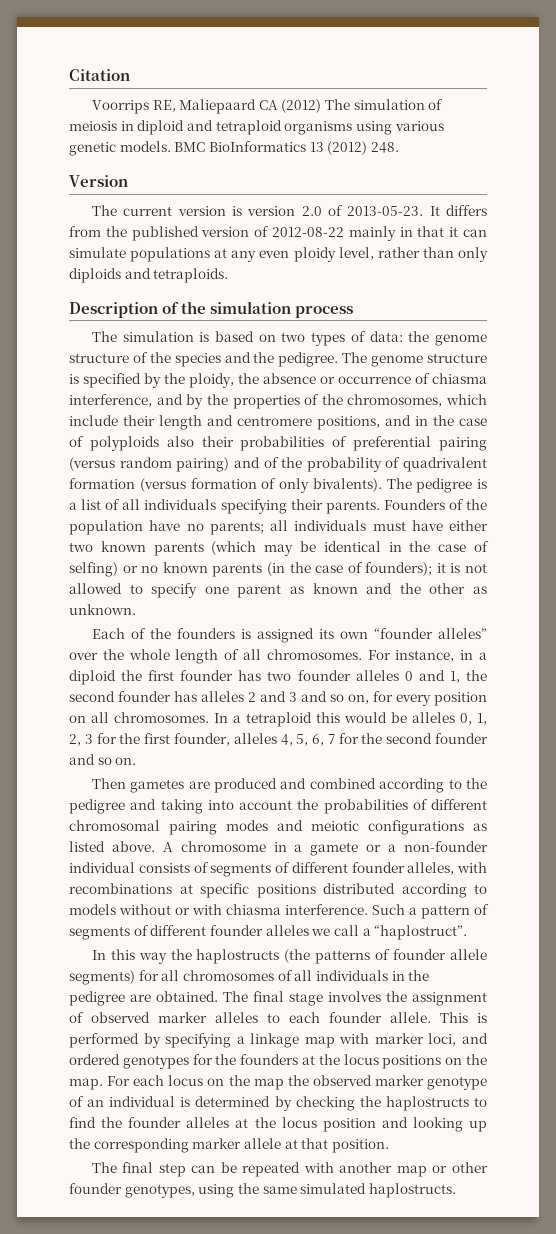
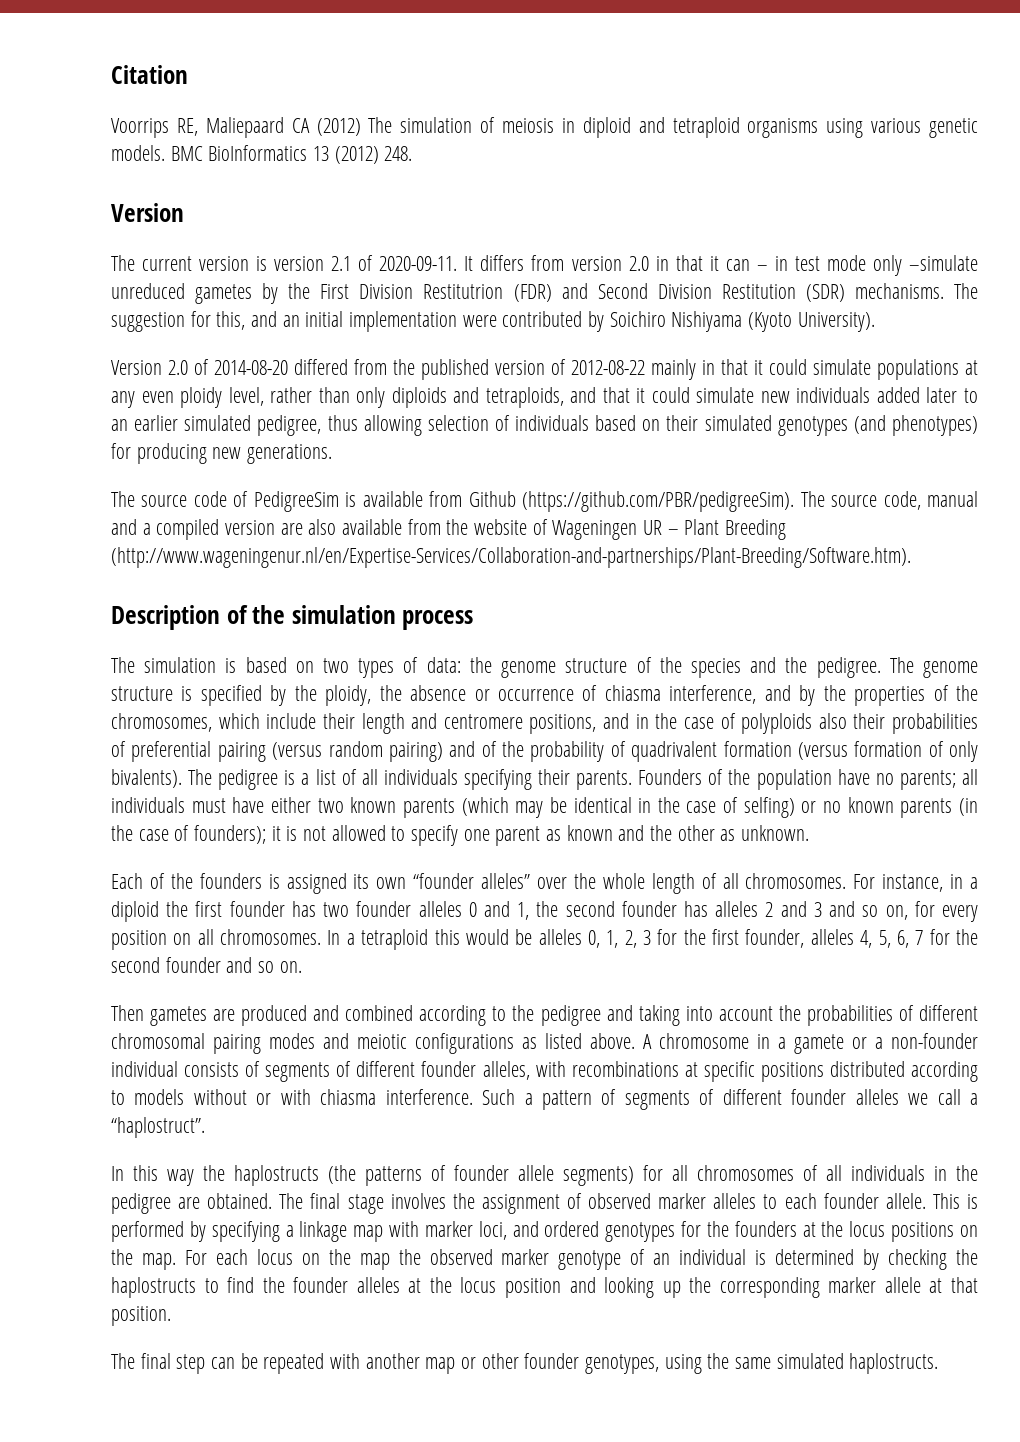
- The current version is version 2.0 of 2013-05-23. It differs from the published version of 2012-08-22 mainly in that it can simulate populations at any even ploidy level, rather than only diploids and tetraploids.
+ The current version is version 2.1 of 2020-09-11. It differs from version 2.0 in that it can – in test mode only –simulate unreduced gametes by the First Division Restitutrion (FDR) and Second Division Restitution (SDR) mechanisms. The suggestion for this, and an initial implementation were contributed by Soichiro Nishiyama (Kyoto University).
+ Version 2.0 of 2014-08-20 differed from the published version of 2012-08-22 mainly in that it could simulate populations at any even ploidy level, rather than only diploids and tetraploids, and that it could simulate new individuals added later to an earlier simulated pedigree, thus allowing selection of individuals based on their simulated genotypes (and phenotypes) for producing new generations.
+ The source code of PedigreeSim is available from Github (https://github.com/PBR/pedigreeSim). The source code, manual and a compiled version are also available from the website of Wageningen UR – Plant Breeding (http://www.wageningenur.nl/en/Expertise-Services/Collaboration-and-partnerships/Plant-Breeding/Software.htm).

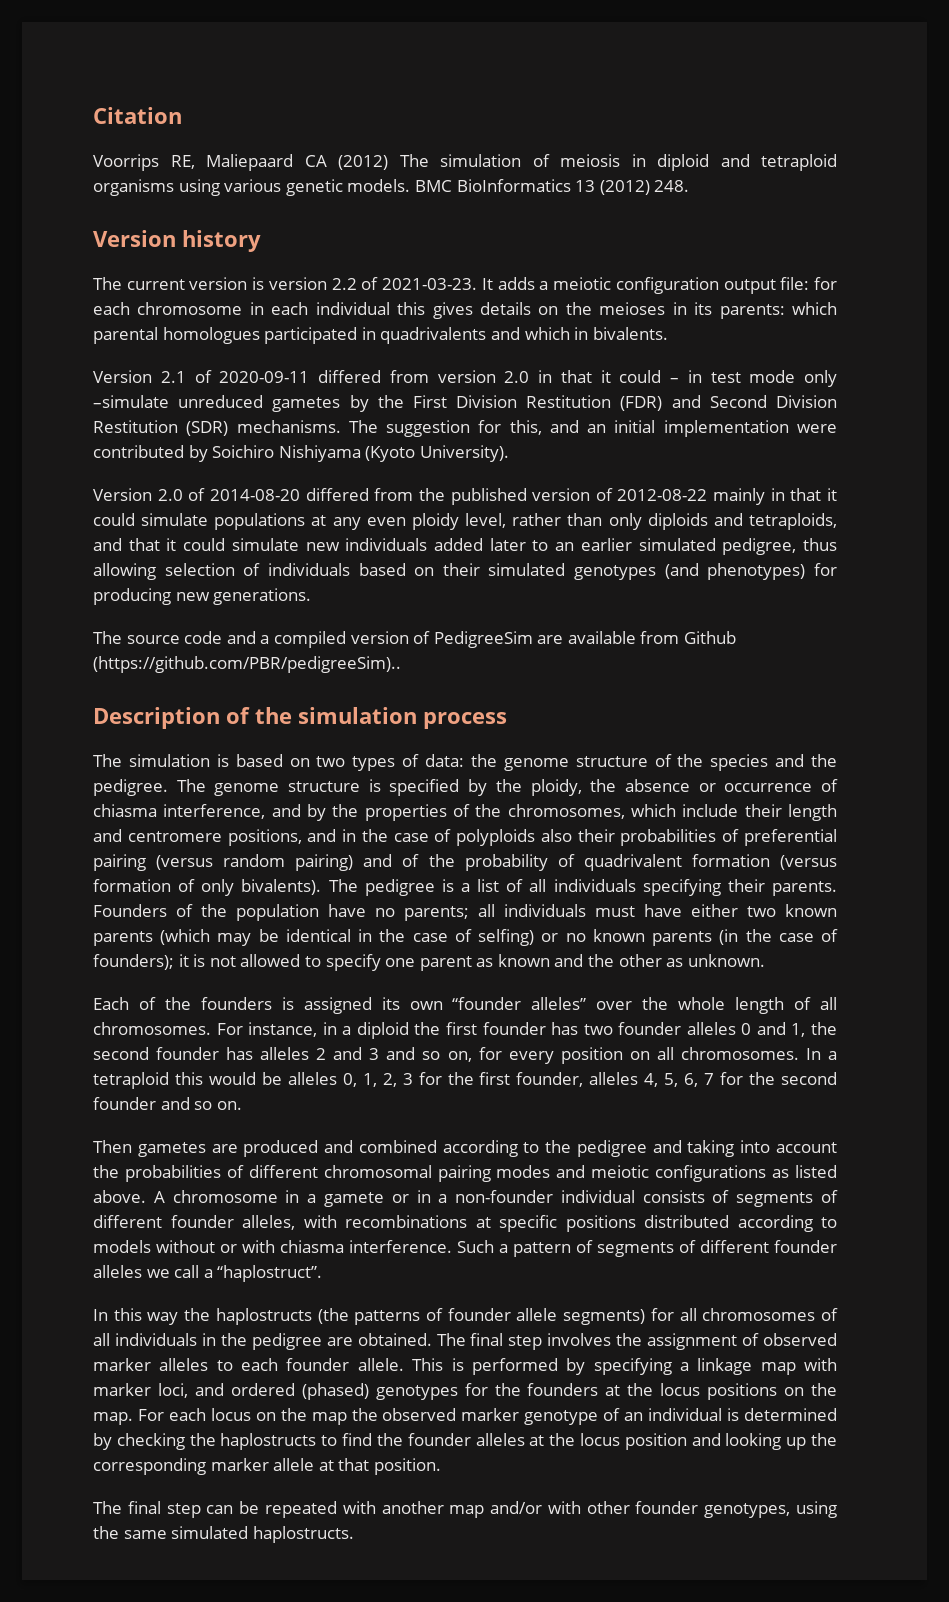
  BMC BioInformatics 13 (2012) 248.
- Version
+ Version history
- The current version is version 2.1 of 2020-09-11. It differs from version 2.0 in that it can – in test mode only –simulate unreduced gametes by the First Division Restitutrion (FDR) and Second Division Restitution (SDR) mechanisms.
+ The current version is version 2.2 of 2021-03-23. It adds a meiotic configuration output file: for each chromosome in each individual this gives details on the meioses in its parents: which parental homologues participated in quadrivalents and which in bivalents.
+ Version 2.1 of 2020-09-11 differed from version 2.0 in that it could – in test mode only –simulate unreduced gametes by the First Division Restitution (FDR) and Second Division Restitution (SDR) mechanisms.
- The source code of PedigreeSim is available from Github (https://github.com/PBR/pedigreeSim). The source code, manual and a compiled version are also available from the website of Wageningen UR – Plant Breeding (http://www.wageningenur.nl/en/Expertise-Services/Collaboration-and-partnerships/Plant-Breeding/Software.htm).
+ The source code and a compiled version of PedigreeSim are available from Github (https://github.com/PBR/pedigreeSim)..
- A chromosome in a gamete or a non-founder individual consists of segments of different founder alleles, with recombinations at specific positions distributed according to models without or with chiasma interference.
+ A chromosome in a gamete or in a non-founder individual consists of segments of different founder alleles, with recombinations at specific positions distributed according to models without or with chiasma interference.
- The final stage involves the assignment of observed marker alleles to each founder allele.
+ The final step involves the assignment of observed marker alleles to each founder allele.
- This is performed by specifying a linkage map with marker loci, and ordered genotypes for the founders at the locus positions on the map.
+ This is performed by specifying a linkage map with marker loci, and ordered (phased) genotypes for the founders at the locus positions on the map.
- The final step can be repeated with another map or other founder genotypes, using the same simulated haplostructs.
+ The final step can be repeated with another map and/or with other founder genotypes, using the same simulated haplostructs.

